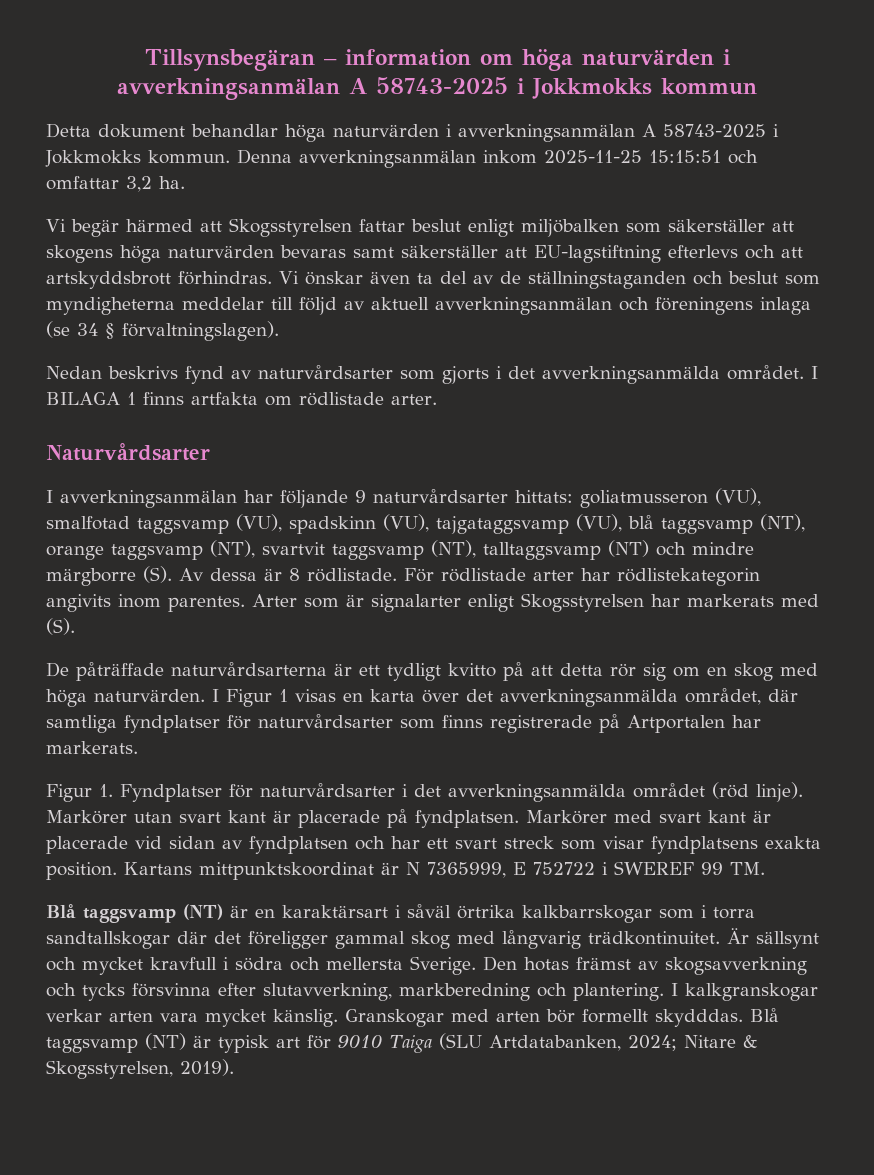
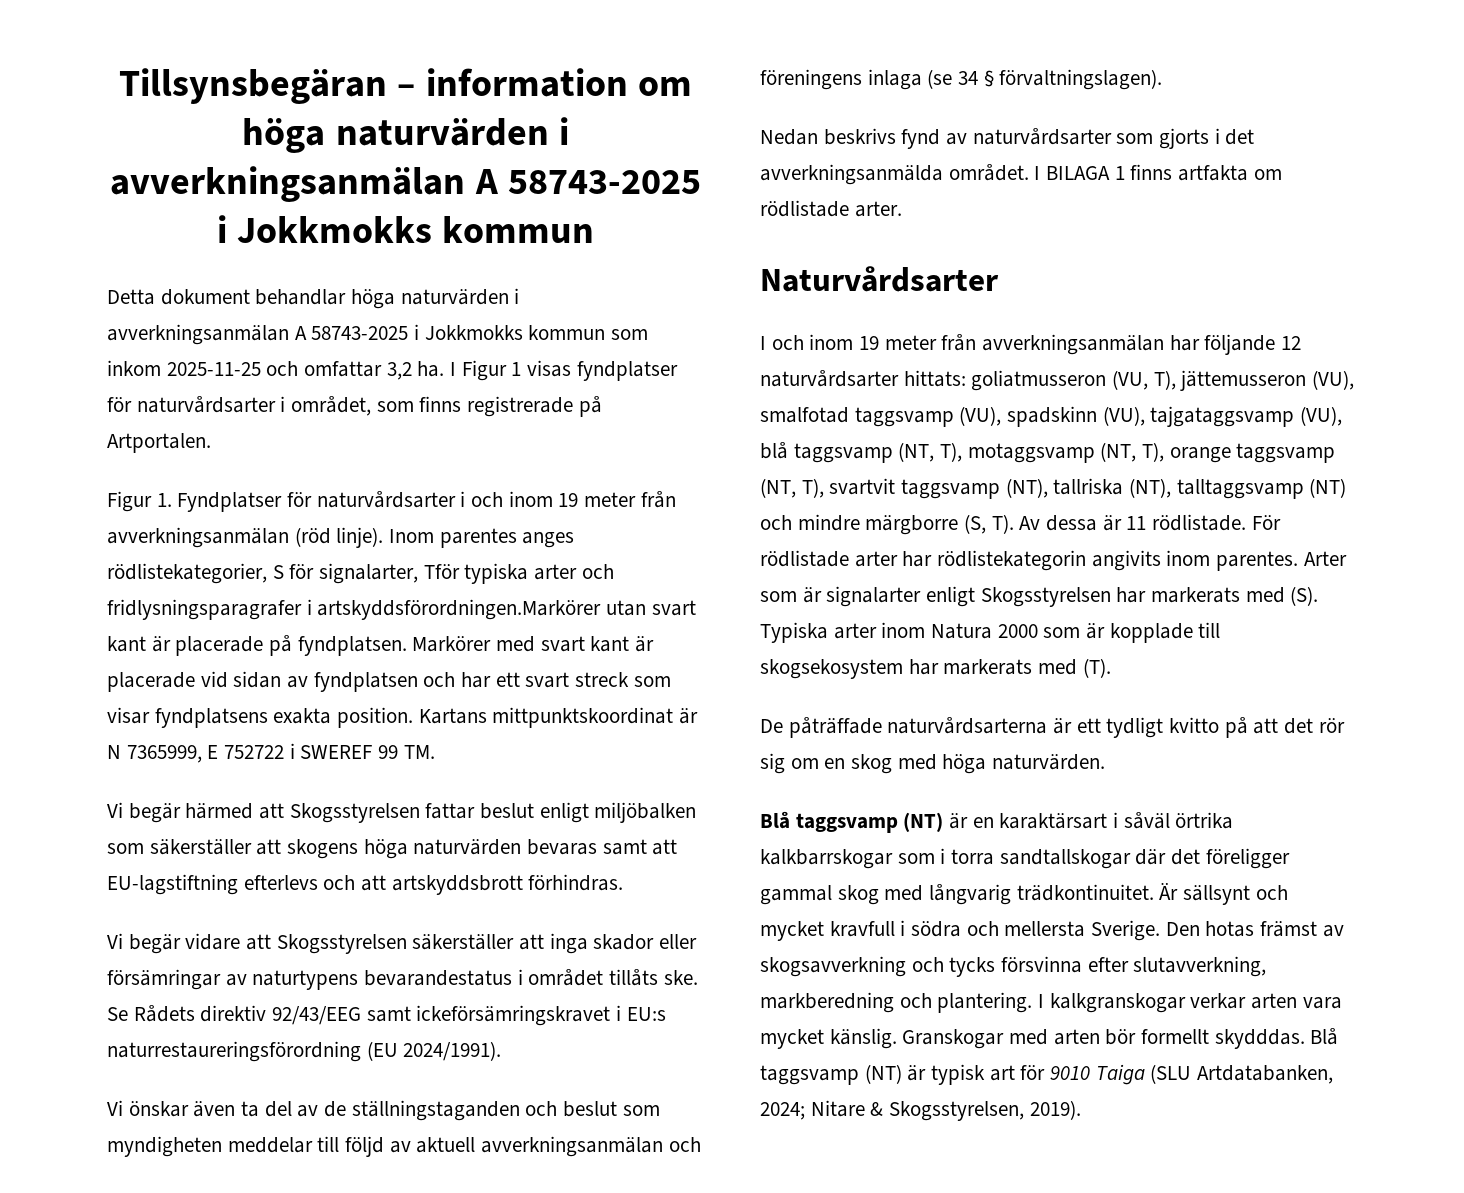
- Detta dokument behandlar höga naturvärden i avverkningsanmälan A 58743-2025 i Jokkmokks kommun. Denna avverkningsanmälan inkom 2025-11-25 15:15:51 och omfattar 3,2 ha.
- Vi begär härmed att Skogsstyrelsen fattar beslut enligt miljöbalken som säkerställer att skogens höga naturvärden bevaras samt säkerställer att EU-lagstiftning efterlevs och att artskyddsbrott förhindras. Vi önskar även ta del av de ställningstaganden och beslut som myndigheterna meddelar till följd av aktuell avverkningsanmälan och föreningens inlaga (se 34 § förvaltningslagen).
- Nedan beskrivs fynd av naturvårdsarter som gjorts i det avverkningsanmälda området. I BILAGA 1 finns artfakta om rödlistade arter.
- Naturvårdsarter
- I avverkningsanmälan har följande 9 naturvårdsarter hittats: goliatmusseron (VU), smalfotad taggsvamp (VU), spadskinn (VU), tajgataggsvamp (VU), blå taggsvamp (NT), orange taggsvamp (NT), svartvit taggsvamp (NT), talltaggsvamp (NT) och mindre märgborre (S). Av dessa är 8 rödlistade. För rödlistade arter har rödlistekategorin angivits inom parentes. Arter som är signalarter enligt Skogsstyrelsen har markerats med (S).
- De påträffade naturvårdsarterna är ett tydligt kvitto på att detta rör sig om en skog med höga naturvärden. I Figur 1 visas en karta över det avverkningsanmälda området, där samtliga fyndplatser för naturvårdsarter som finns registrerade på Artportalen har markerats.
+ Detta dokument behandlar höga naturvärden i avverkningsanmälan A 58743-2025 i Jokkmokks kommun som inkom 2025-11-25 och omfattar 3,2 ha. I Figur 1 visas fyndplatser för naturvårdsarter i området, som finns registrerade på Artportalen.
- Figur 1. Fyndplatser för naturvårdsarter i det avverkningsanmälda området (röd linje). Markörer utan svart kant är placerade på fyndplatsen.
+ Figur 1. Fyndplatser för naturvårdsarter i och inom 19 meter från avverkningsanmälan (röd linje). Inom parentes anges rödlistekategorier, S för signalarter, Tför typiska arter och fridlysningsparagrafer i artskyddsförordningen.Markörer utan svart kant är placerade på fyndplatsen.
+ Vi begär härmed att Skogsstyrelsen fattar beslut enligt miljöbalken som säkerställer att skogens höga naturvärden bevaras samt att EU-lagstiftning efterlevs och att artskyddsbrott förhindras.
+ Vi begär vidare att Skogsstyrelsen säkerställer att inga skador eller försämringar av naturtypens bevarandestatus i området tillåts ske. Se Rådets direktiv 92/43/EEG samt ickeförsämringskravet i EU:s naturrestaureringsförordning (EU 2024/1991).
+ Vi önskar även ta del av de ställningstaganden och beslut som myndigheten meddelar till följd av aktuell avverkningsanmälan och föreningens inlaga (se 34 § förvaltningslagen).
+ Nedan beskrivs fynd av naturvårdsarter som gjorts i det avverkningsanmälda området. I BILAGA 1 finns artfakta om rödlistade arter.
+ Naturvårdsarter
+ I och inom 19 meter från avverkningsanmälan har följande 12 naturvårdsarter hittats: goliatmusseron (VU, T), jättemusseron (VU), smalfotad taggsvamp (VU), spadskinn (VU), tajgataggsvamp (VU), blå taggsvamp (NT, T), motaggsvamp (NT, T), orange taggsvamp (NT, T), svartvit taggsvamp (NT), tallriska (NT), talltaggsvamp (NT) och mindre märgborre (S, T). Av dessa är 11 rödlistade. För rödlistade arter har rödlistekategorin angivits inom parentes. Arter som är signalarter enligt Skogsstyrelsen har markerats med (S). Typiska arter inom Natura 2000 som är kopplade till skogsekosystem har markerats med (T).
+ De påträffade naturvårdsarterna är ett tydligt kvitto på att det rör sig om en skog med höga naturvärden.

